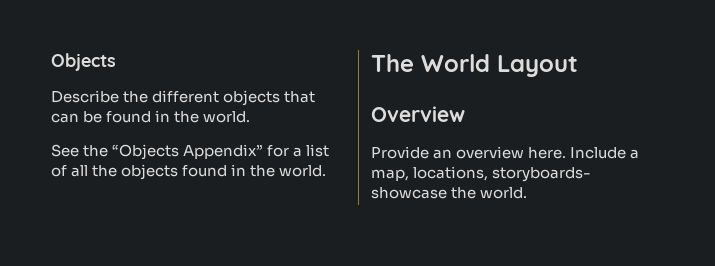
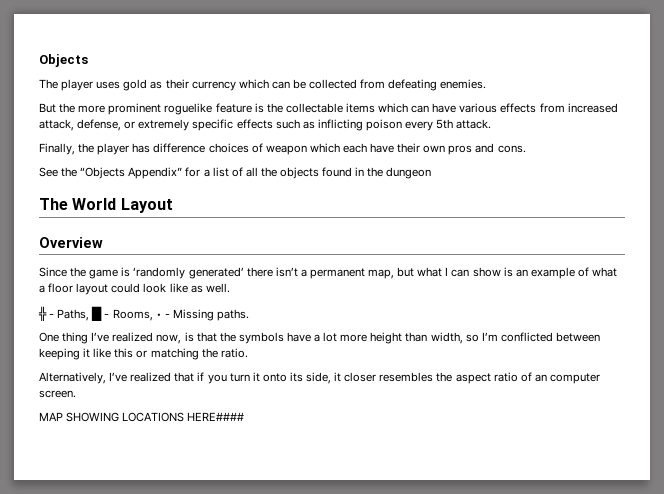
- Describe the different objects that can be found in the world.
+ The player uses gold as their currency which can be collected from defeating enemies.
+ But the more prominent roguelike feature is the collectable items which can have various effects from increased attack, defense, or extremely specific effects such as inflicting poison every 5th attack.
+ Finally, the player has difference choices of weapon which each have their own pros and cons.
- See the “Objects Appendix” for a list of all the objects found in the world.
+ See the “Objects Appendix” for a list of all the objects found in the dungeon
- Provide an overview here. Include a map, locations, storyboards- showcase the world.
+ Since the game is ‘randomly generated’ there isn’t a permanent map, but what I can show is an example of what a floor layout could look like as well.
+ ╬ - Paths, █ - Rooms, • - Missing paths.
+ One thing I’ve realized now, is that the symbols have a lot more height than width, so I’m conflicted between keeping it like this or matching the ratio.
+ Alternatively, I’ve realized that if you turn it onto its side, it closer resembles the aspect ratio of an computer screen.
+ MAP SHOWING LOCATIONS HERE####

